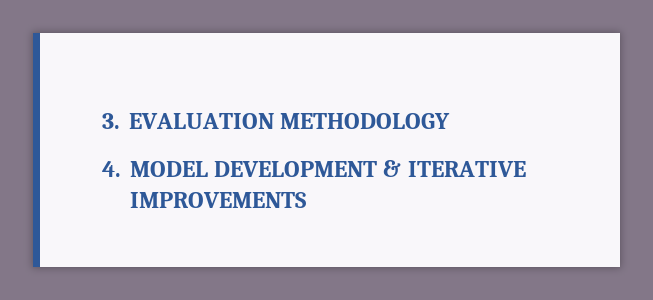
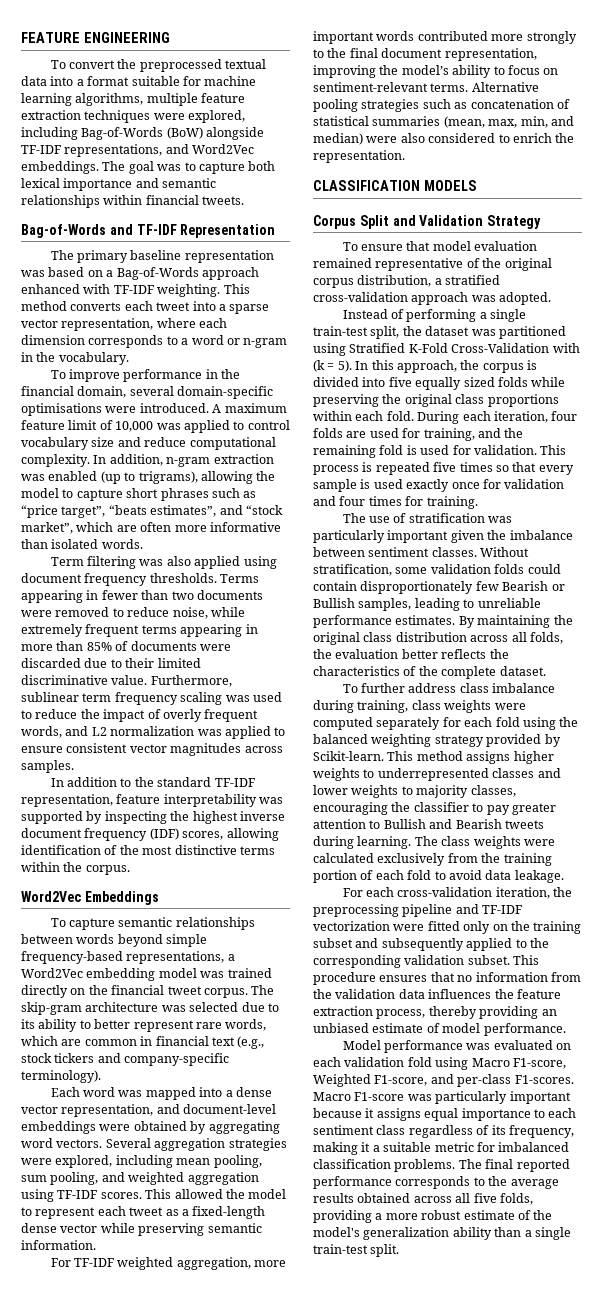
- 3. EVALUATION METHODOLOGY
- 4. MODEL DEVELOPMENT & ITERATIVE IMPROVEMENTS
+ FEATURE ENGINEERING
+ To convert the preprocessed textual data into a format suitable for machine learning algorithms, multiple feature extraction techniques were explored, including Bag-of-Words (BoW) alongside TF-IDF representations, and Word2Vec embeddings. The goal was to capture both lexical importance and semantic relationships within financial tweets.
+ Bag-of-Words and TF-IDF Representation
+ The primary baseline representation was based on a Bag-of-Words approach enhanced with TF-IDF weighting. This method converts each tweet into a sparse vector representation, where each dimension corresponds to a word or n-gram in the vocabulary.
+ To improve performance in the financial domain, several domain-specific optimisations were introduced. A maximum feature limit of 10,000 was applied to control vocabulary size and reduce computational complexity. In addition, n-gram extraction was enabled (up to trigrams), allowing the model to capture short phrases such as “price target”, “beats estimates”, and “stock market”, which are often more informative than isolated words.
+ Term filtering was also applied using document frequency thresholds. Terms appearing in fewer than two documents were removed to reduce noise, while extremely frequent terms appearing in more than 85% of documents were discarded due to their limited discriminative value. Furthermore, sublinear term frequency scaling was used to reduce the impact of overly frequent words, and L2 normalization was applied to ensure consistent vector magnitudes across samples.
+ In addition to the standard TF-IDF representation, feature interpretability was supported by inspecting the highest inverse document frequency (IDF) scores, allowing identification of the most distinctive terms within the corpus.
+ Word2Vec Embeddings
+ To capture semantic relationships between words beyond simple frequency-based representations, a Word2Vec embedding model was trained directly on the financial tweet corpus. The skip-gram architecture was selected due to its ability to better represent rare words, which are common in financial text (e.g., stock tickers and company-specific terminology).
+ Each word was mapped into a dense vector representation, and document-level embeddings were obtained by aggregating word vectors. Several aggregation strategies were explored, including mean pooling, sum pooling, and weighted aggregation using TF-IDF scores. This allowed the model to represent each tweet as a fixed-length dense vector while preserving semantic information.
+ For TF-IDF weighted aggregation, more important words contributed more strongly to the final document representation, improving the model’s ability to focus on sentiment-relevant terms. Alternative pooling strategies such as concatenation of statistical summaries (mean, max, min, and median) were also considered to enrich the representation.
+ CLASSIFICATION MODELS
+ Corpus Split and Validation Strategy
+ To ensure that model evaluation remained representative of the original corpus distribution, a stratified cross-validation approach was adopted.
+ Instead of performing a single train-test split, the dataset was partitioned using Stratified K-Fold Cross-Validation with (k = 5). In this approach, the corpus is divided into five equally sized folds while preserving the original class proportions within each fold. During each iteration, four folds are used for training, and the remaining fold is used for validation. This process is repeated five times so that every sample is used exactly once for validation and four times for training.
+ The use of stratification was particularly important given the imbalance between sentiment classes. Without stratification, some validation folds could contain disproportionately few Bearish or Bullish samples, leading to unreliable performance estimates. By maintaining the original class distribution across all folds, the evaluation better reflects the characteristics of the complete dataset.
+ To further address class imbalance during training, class weights were computed separately for each fold using the balanced weighting strategy provided by Scikit-learn. This method assigns higher weights to underrepresented classes and lower weights to majority classes, encouraging the classifier to pay greater attention to Bullish and Bearish tweets during learning. The class weights were calculated exclusively from the training portion of each fold to avoid data leakage.
+ For each cross-validation iteration, the preprocessing pipeline and TF-IDF vectorization were fitted only on the training subset and subsequently applied to the corresponding validation subset. This procedure ensures that no information from the validation data influences the feature extraction process, thereby providing an unbiased estimate of model performance.
+ Model performance was evaluated on each validation fold using Macro F1-score, Weighted F1-score, and per-class F1-scores. Macro F1-score was particularly important because it assigns equal importance to each sentiment class regardless of its frequency, making it a suitable metric for imbalanced classification problems. The final reported performance corresponds to the average results obtained across all five folds, providing a more robust estimate of the model's generalization ability than a single train-test split.

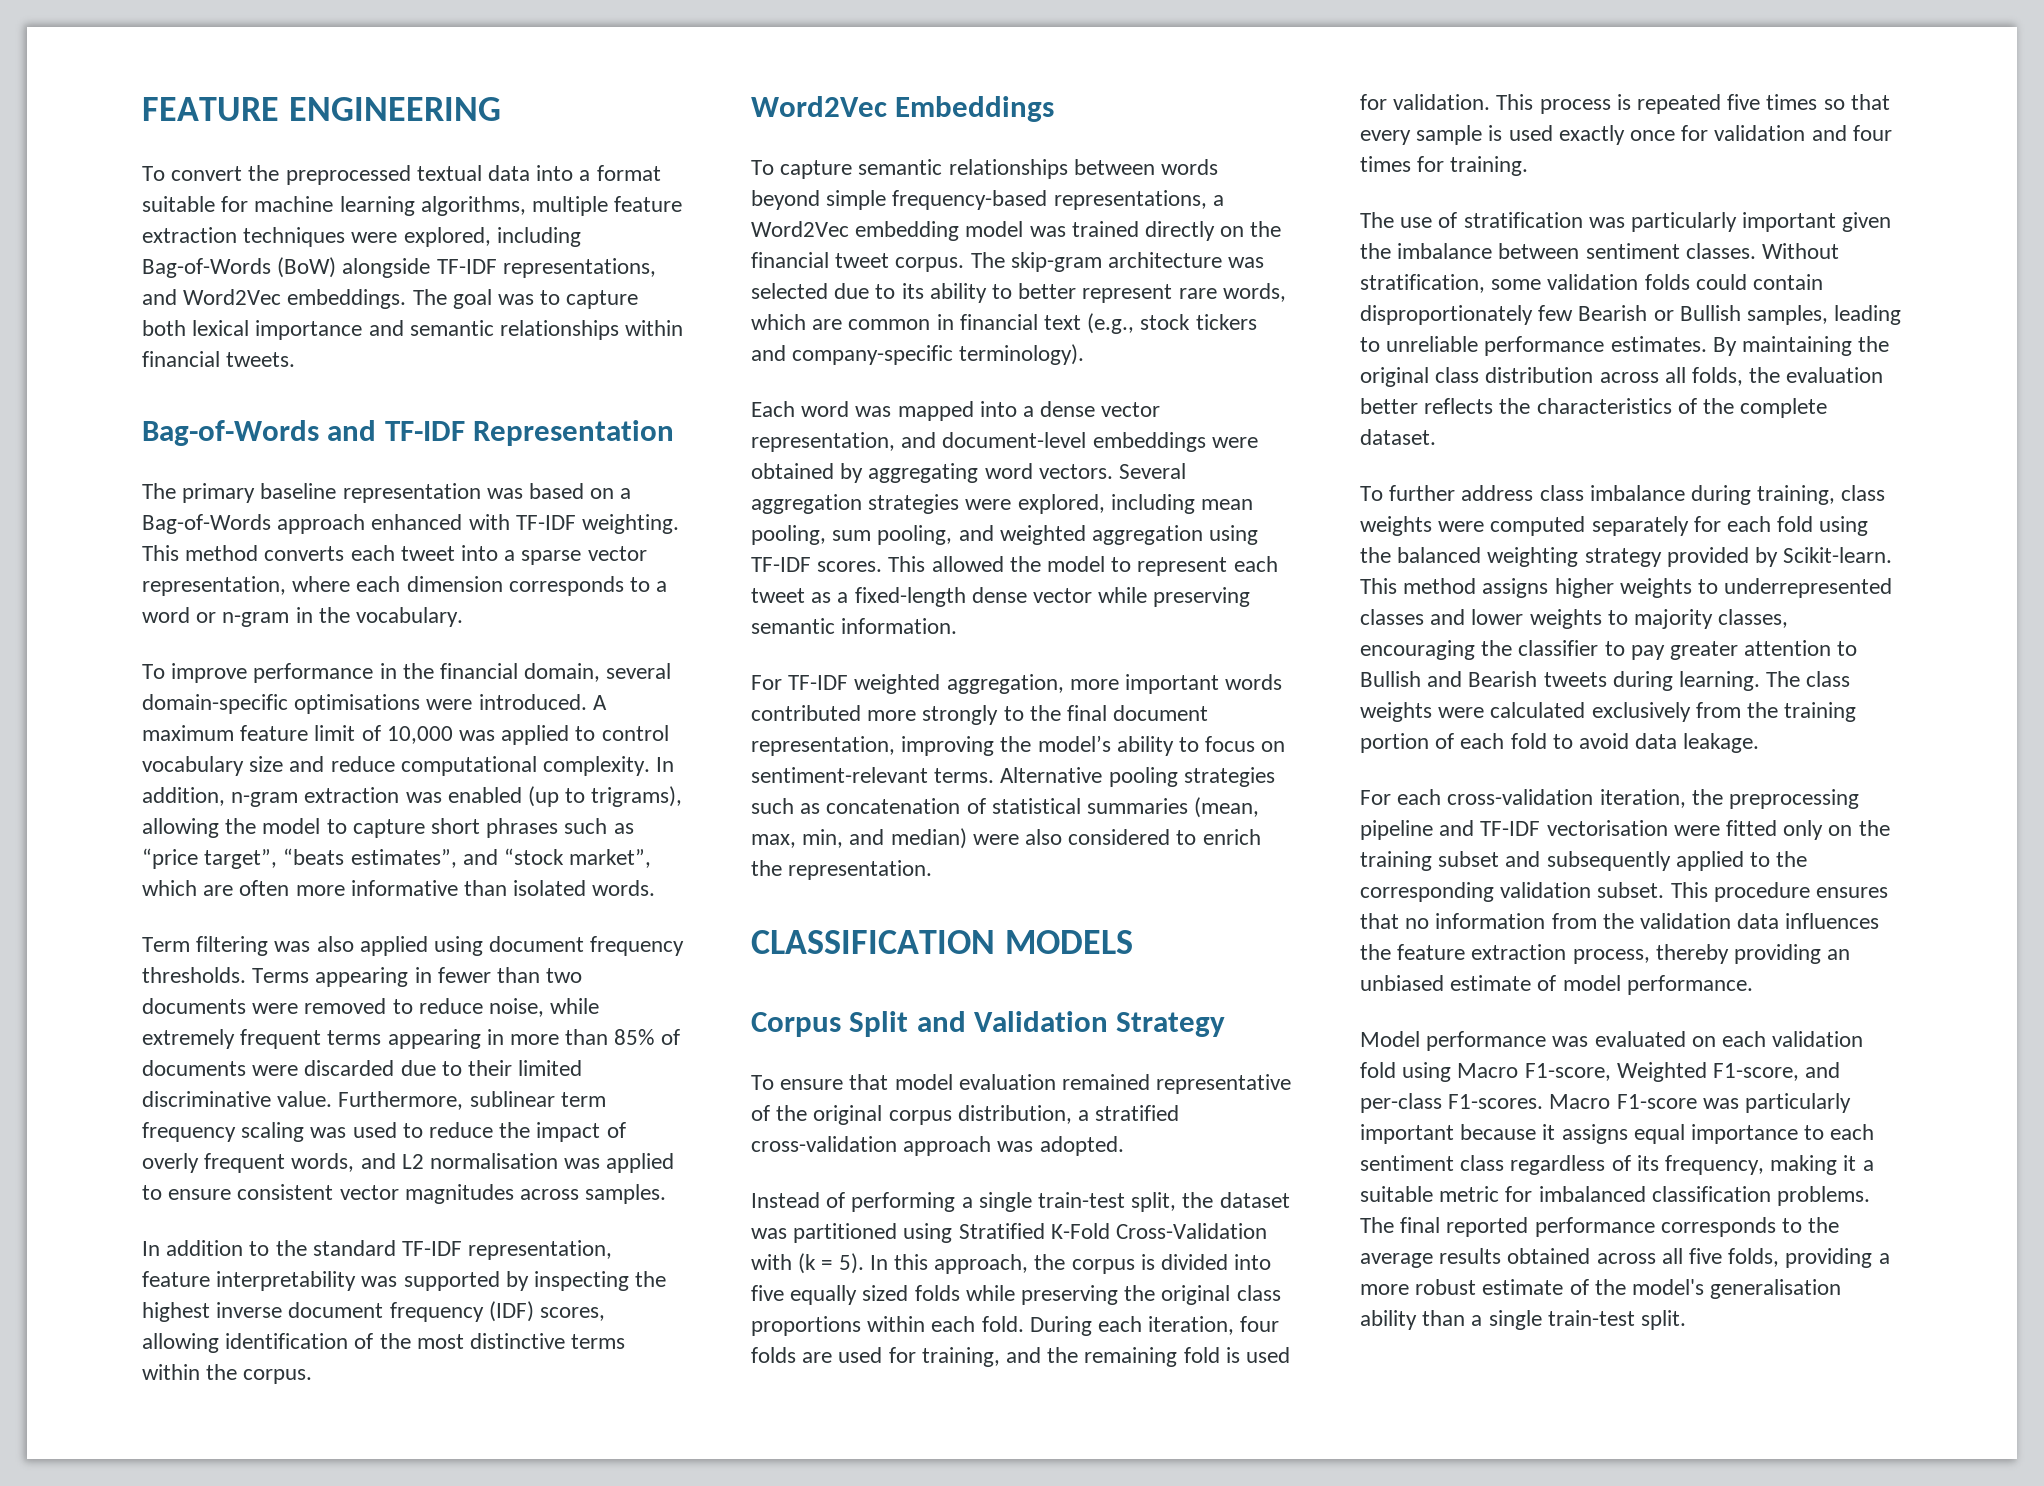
- Furthermore, sublinear term frequency scaling was used to reduce the impact of overly frequent words, and L2 normalization was applied to ensure consistent vector magnitudes across samples.
+ Furthermore, sublinear term frequency scaling was used to reduce the impact of overly frequent words, and L2 normalisation was applied to ensure consistent vector magnitudes across samples.
- For each cross-validation iteration, the preprocessing pipeline and TF-IDF vectorization were fitted only on the training subset and subsequently applied to the corresponding validation subset.
+ For each cross-validation iteration, the preprocessing pipeline and TF-IDF vectorisation were fitted only on the training subset and subsequently applied to the corresponding validation subset.
- The final reported performance corresponds to the average results obtained across all five folds, providing a more robust estimate of the model's generalization ability than a single train-test split.
+ The final reported performance corresponds to the average results obtained across all five folds, providing a more robust estimate of the model's generalisation ability than a single train-test split.

